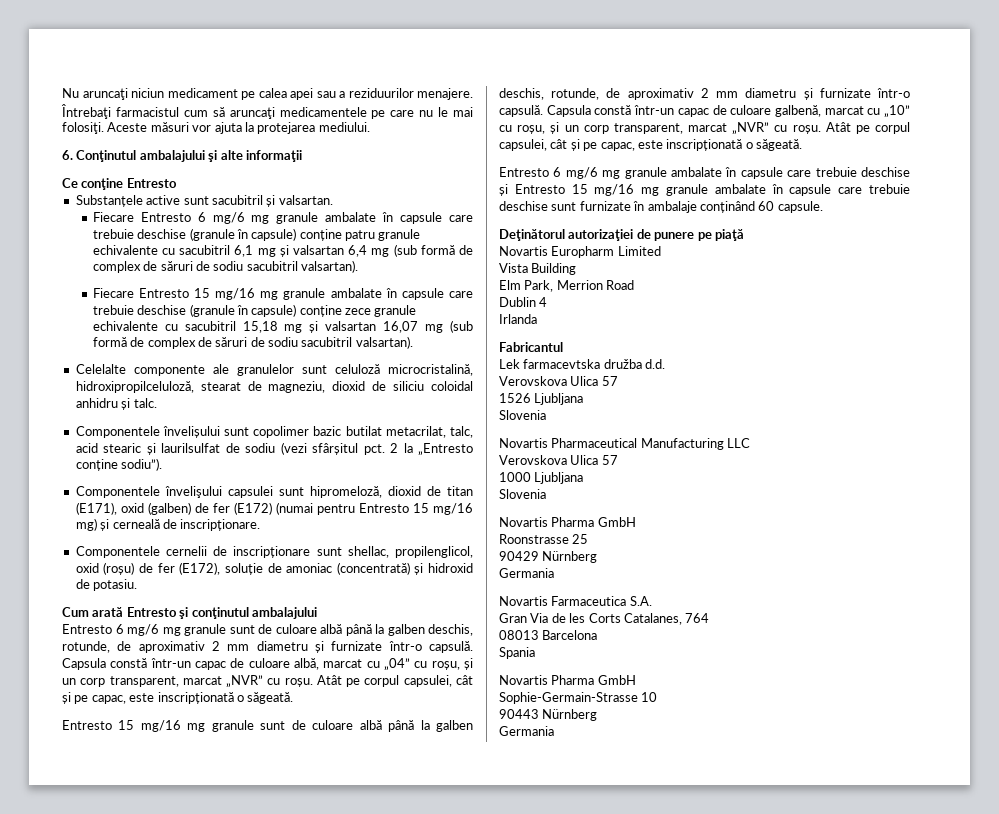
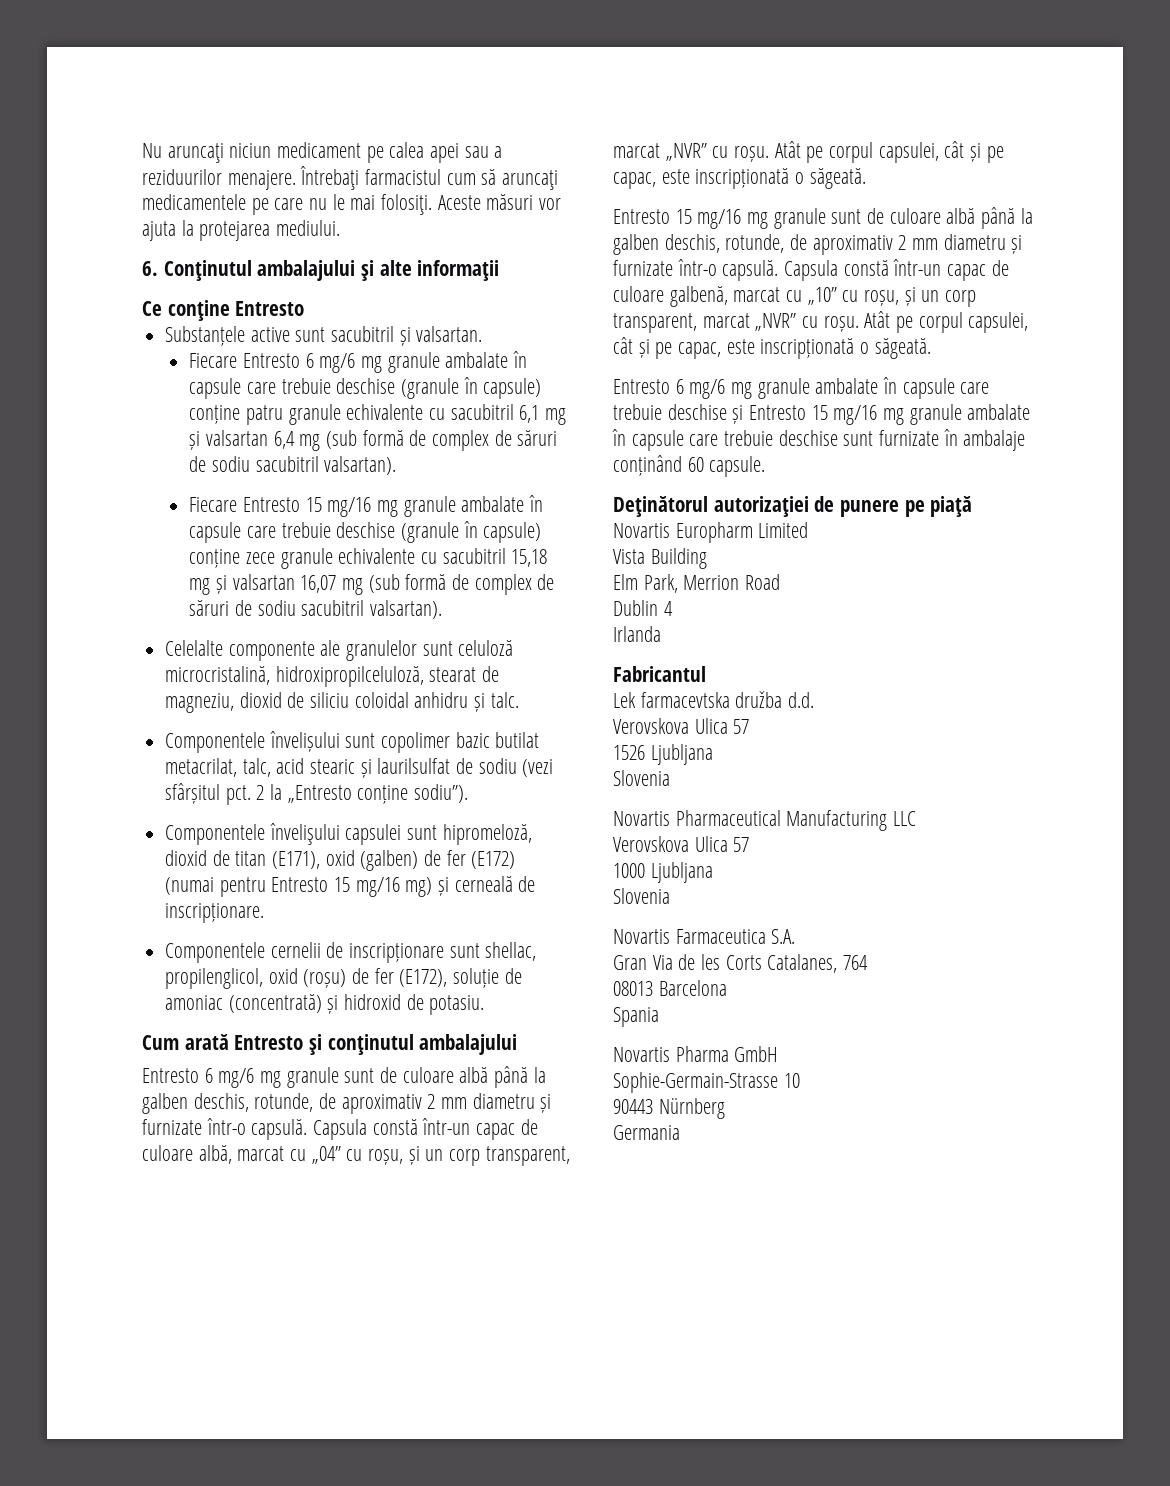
  1000 Ljubljana
  Slovenia
- Novartis Pharma GmbH
- Roonstrasse 25
- 90429 Nürnberg
- Germania

